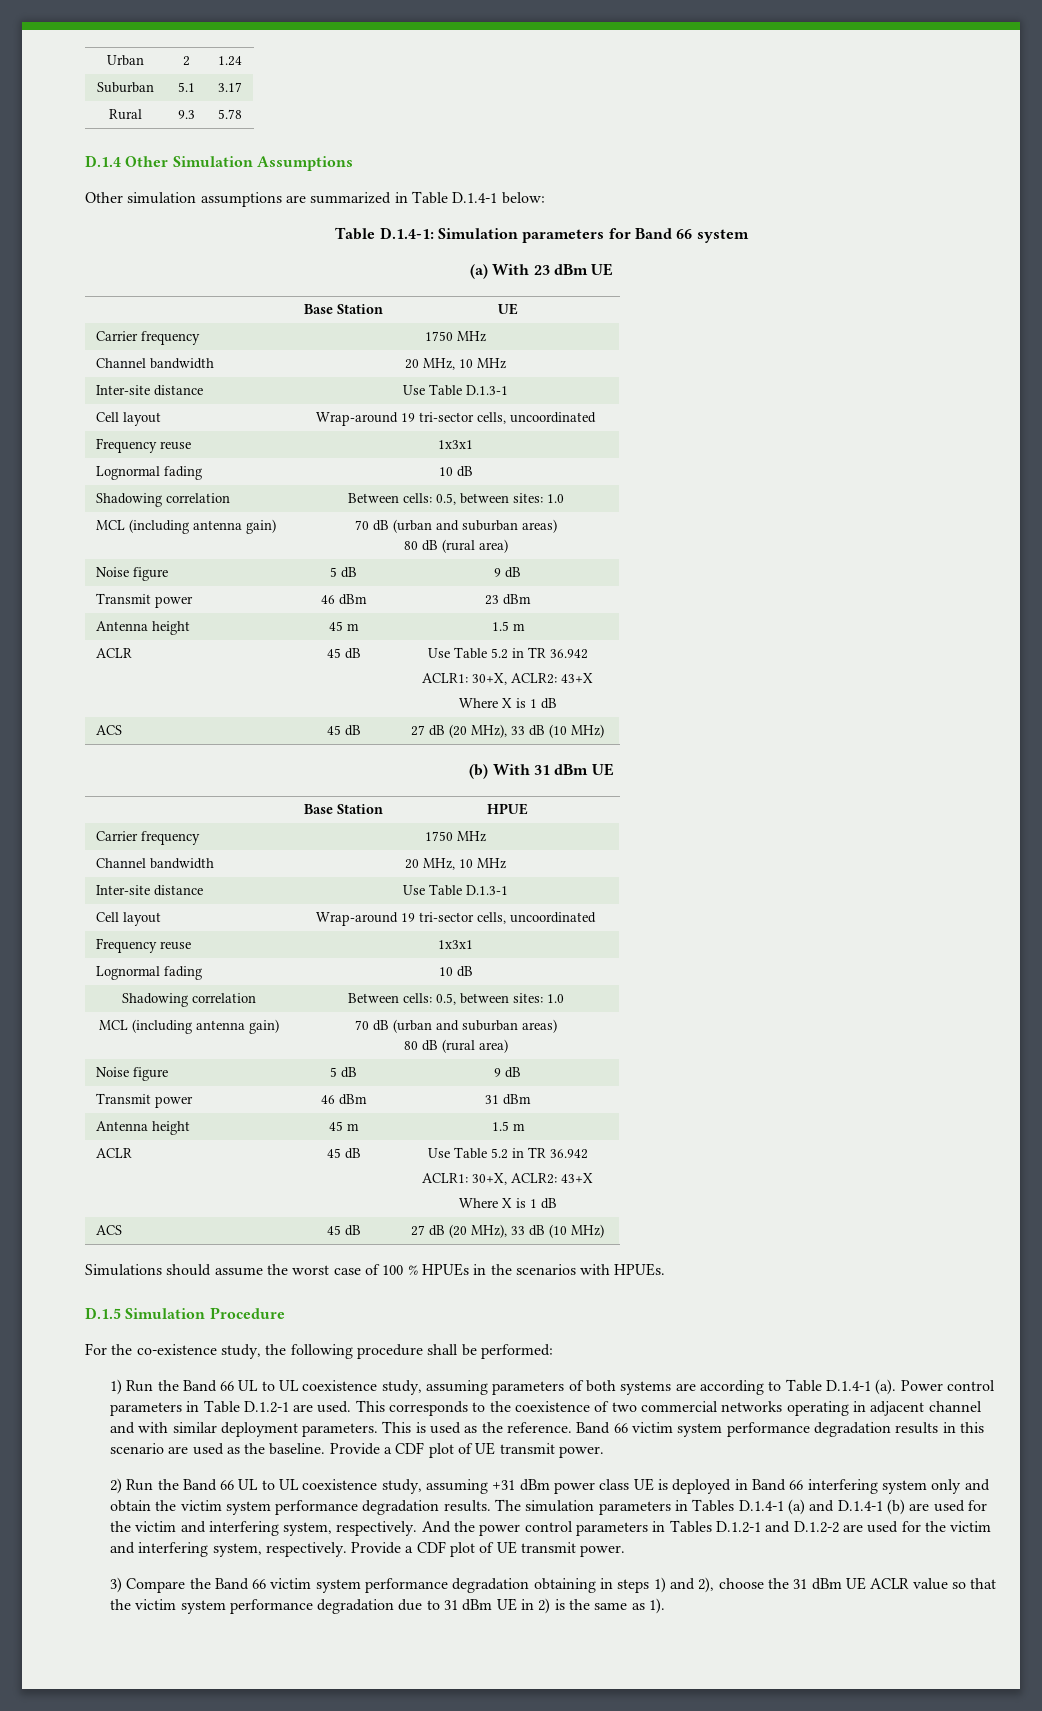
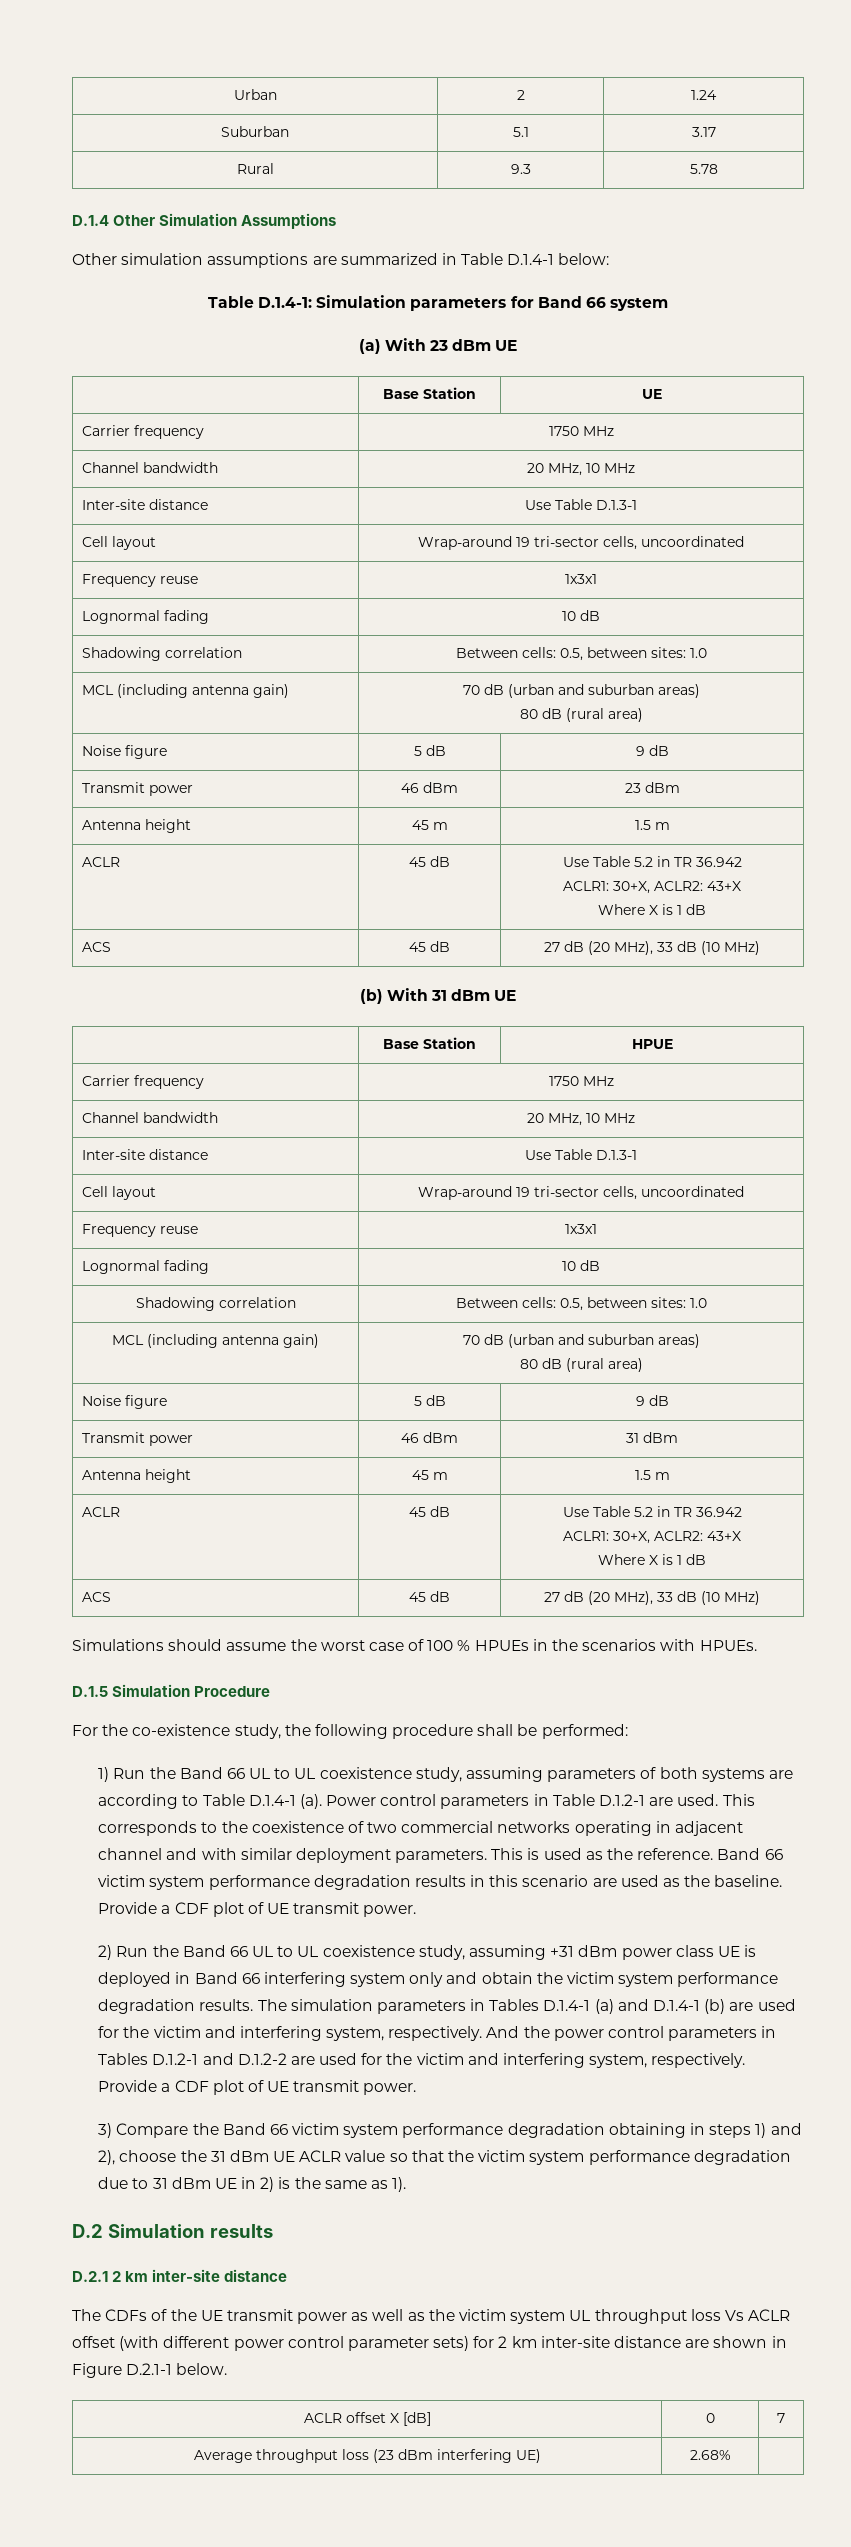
+ D.2 Simulation results
+ D.2.1 2 km inter-site distance
+ The CDFs of the UE transmit power as well as the victim system UL throughput loss Vs ACLR offset (with different power control parameter sets) for 2 km inter-site distance are shown in Figure D.2.1-1 below.
+ ACLR offset X [dB] | 0 | 7
+ Average throughput loss (23 dBm interfering UE) | 2.68% |

